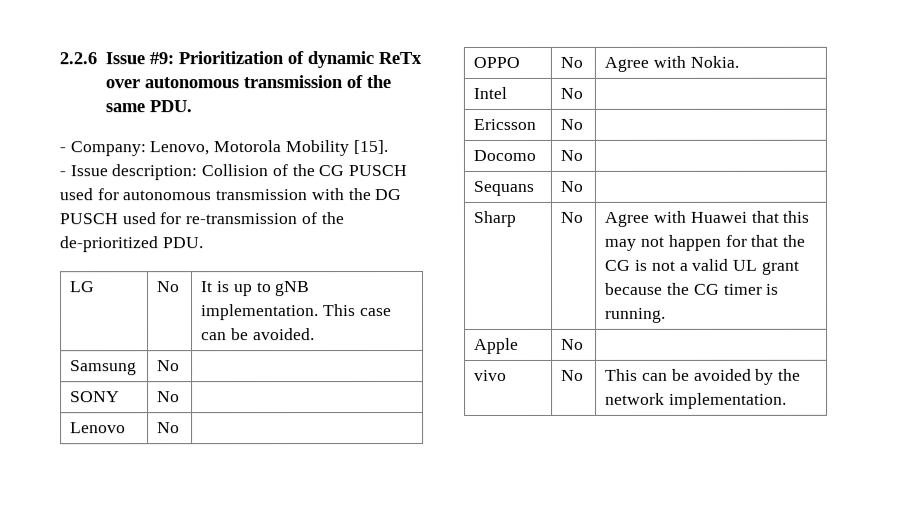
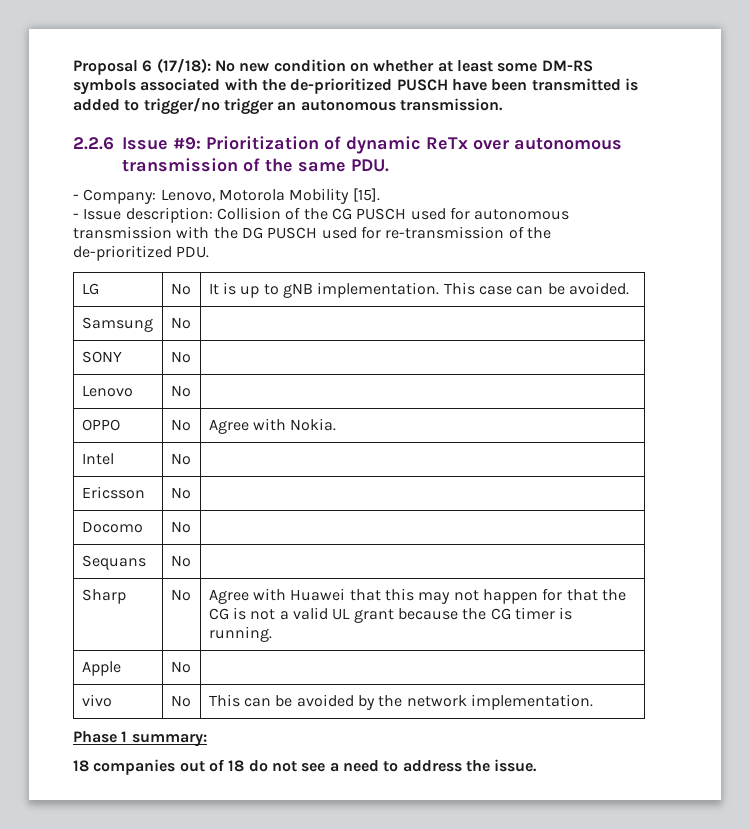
+ Proposal 6 (17/18): No new condition on whether at least some DM-RS symbols associated with the de-prioritized PUSCH have been transmitted is added to trigger/no trigger an autonomous transmission.
+ Phase 1 summary:
+ 18 companies out of 18 do not see a need to address the issue.

